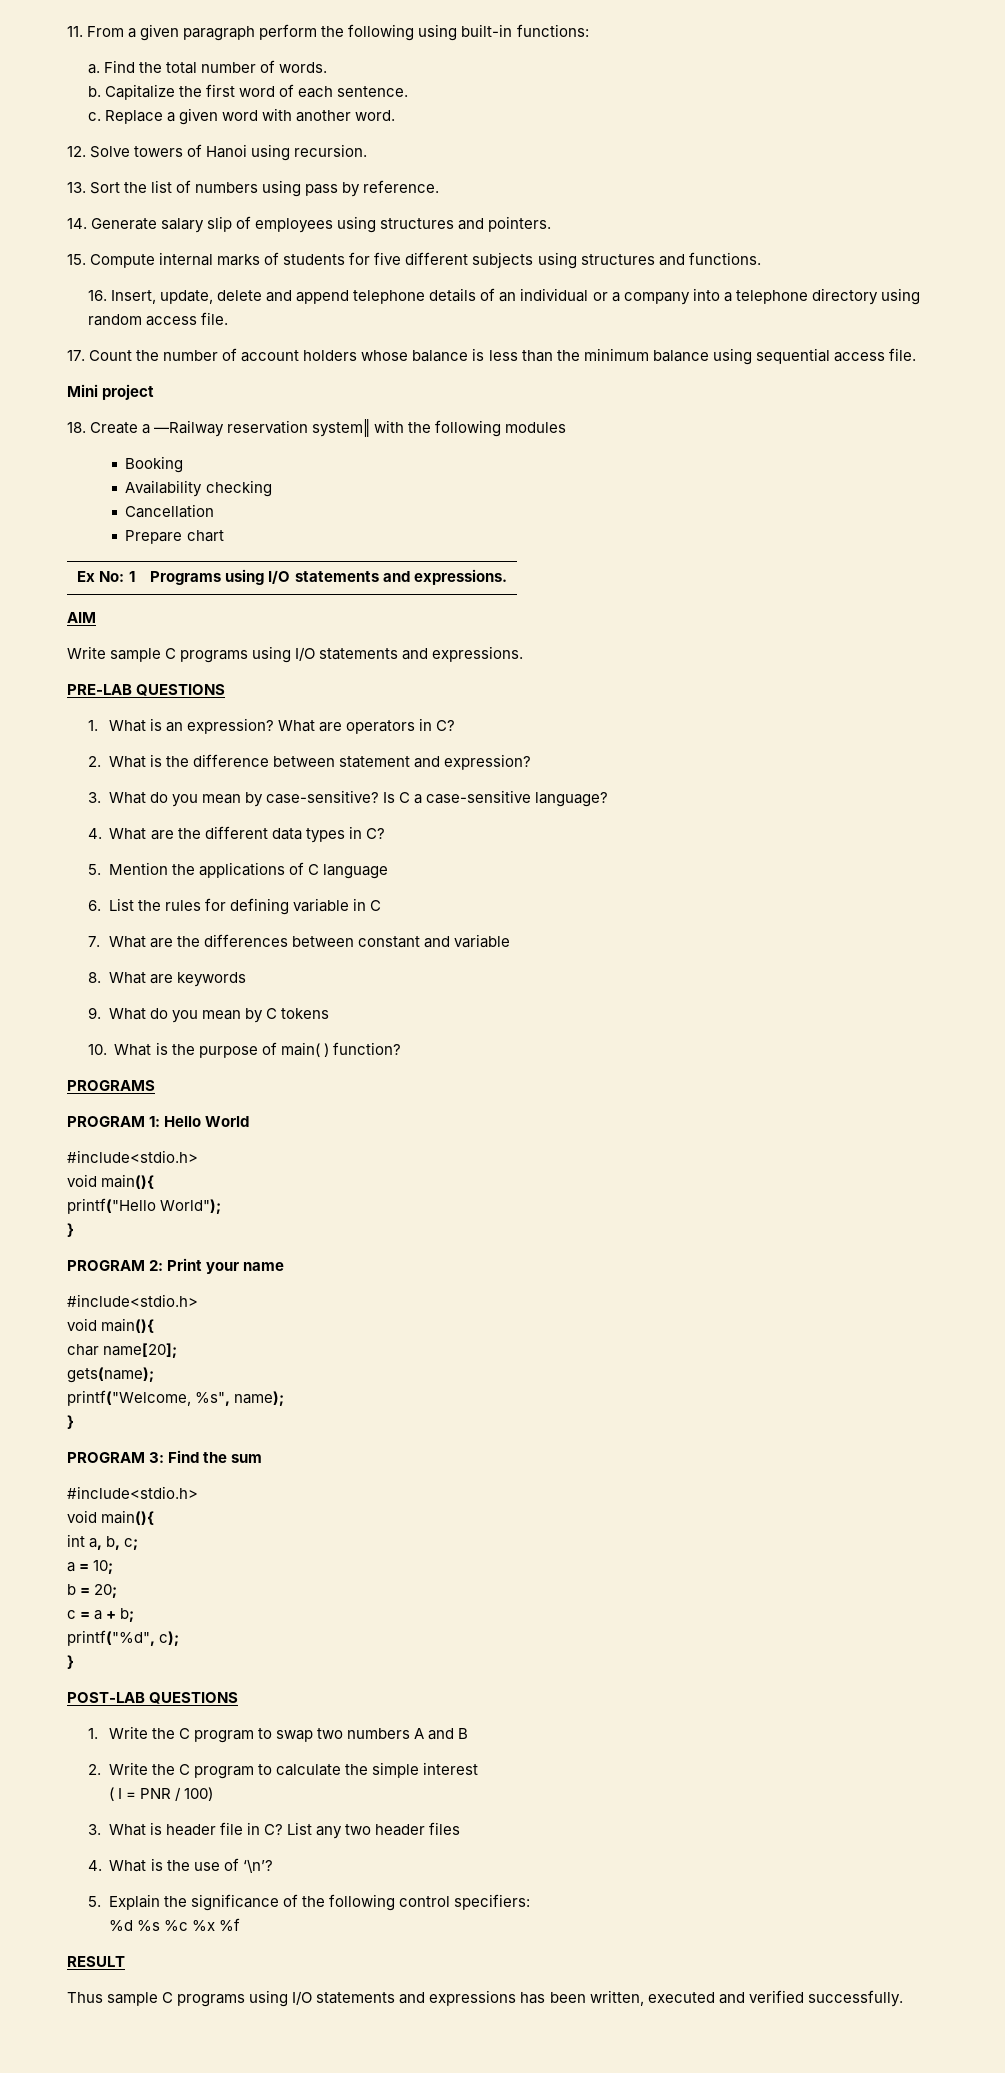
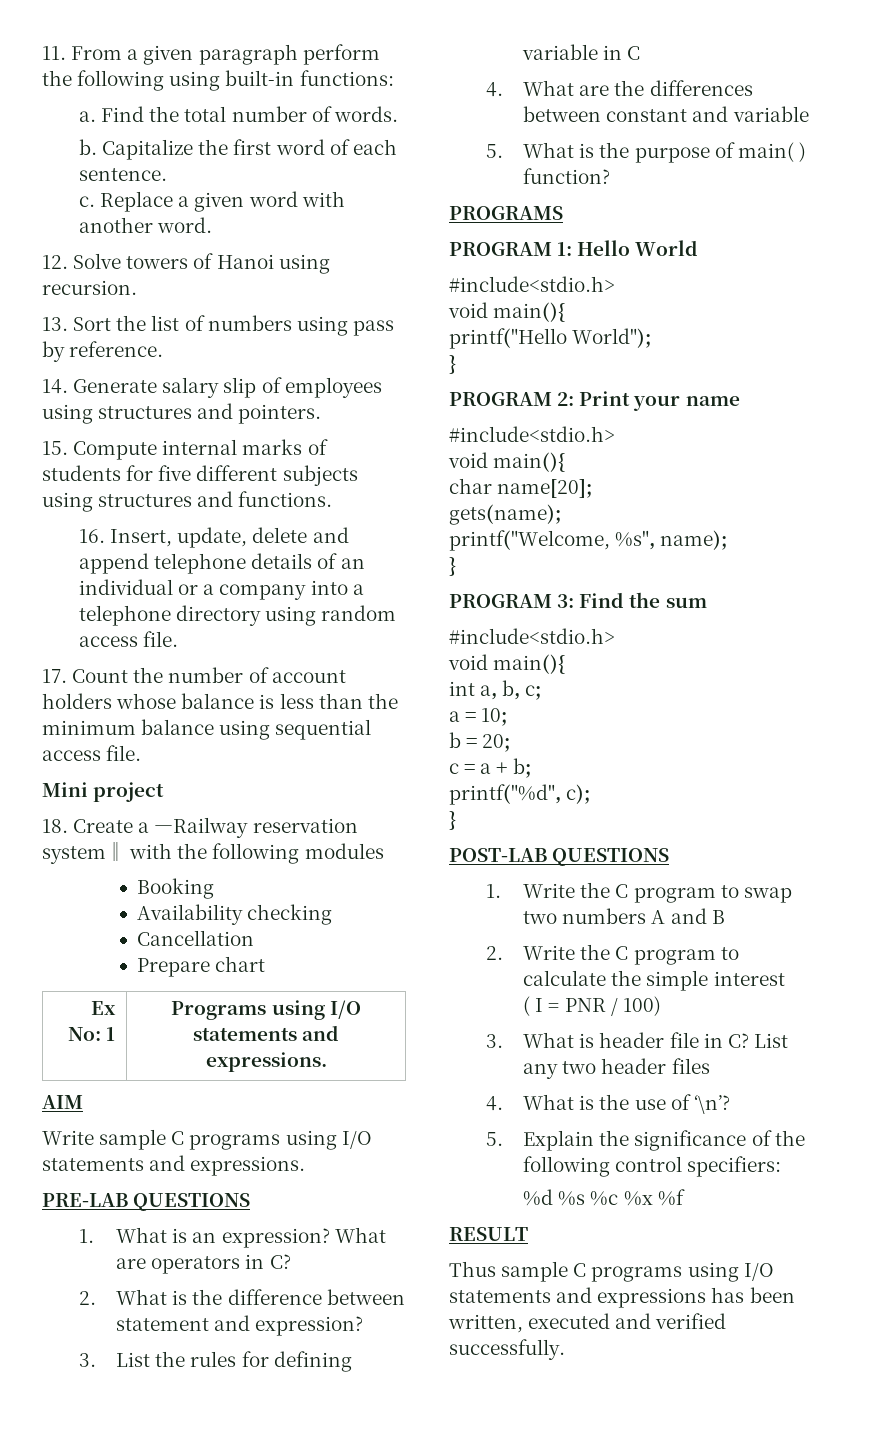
- 3. What do you mean by case-sensitive? Is C a case-sensitive language?
- 4. What are the different data types in C?
- 5. Mention the applications of C language
- 6. List the rules for defining variable in C
+ 3. List the rules for defining variable in C
- 7. What are the differences between constant and variable
+ 4. What are the differences between constant and variable
- 8. What are keywords
- 9. What do you mean by C tokens
- 10. What is the purpose of main( ) function?
+ 5. What is the purpose of main( ) function?

